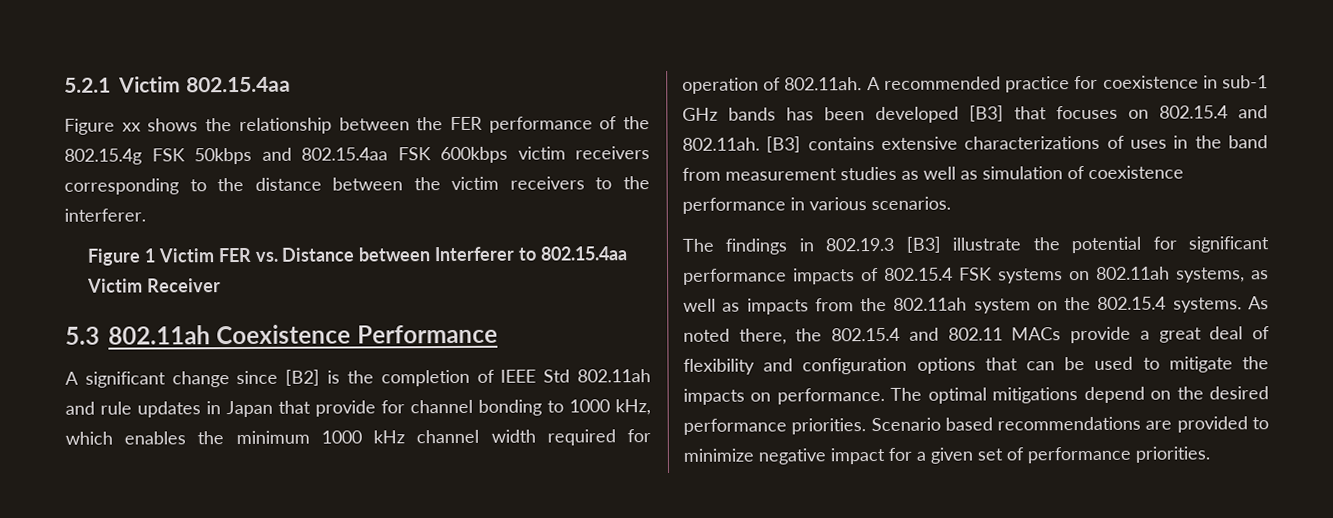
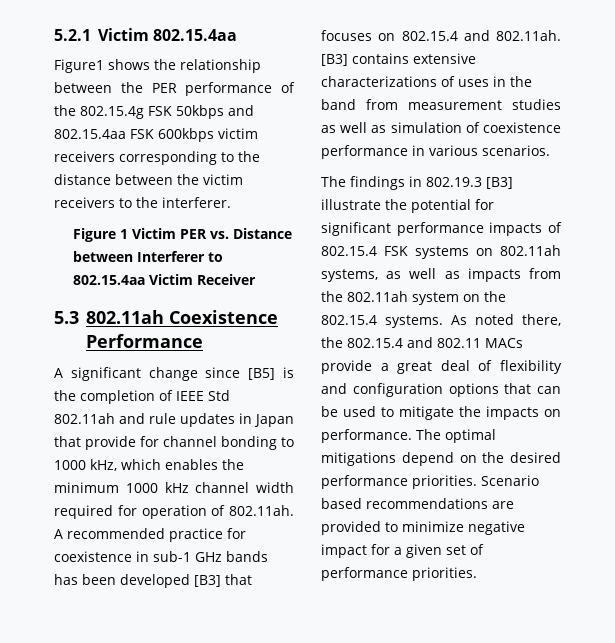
- Figure xx shows the relationship between the FER performance of the 802.15.4g FSK 50kbps and 802.15.4aa FSK 600kbps victim receivers corresponding to the distance between the victim receivers to the interferer.
+ Figure1 shows the relationship between the PER performance of the 802.15.4g FSK 50kbps and 802.15.4aa FSK 600kbps victim receivers corresponding to the distance between the victim receivers to the interferer.
- Figure 1 Victim FER vs. Distance between Interferer to 802.15.4aa Victim Receiver
+ Figure 1 Victim PER vs. Distance between Interferer to 802.15.4aa Victim Receiver
- A significant change since [B2] is the completion of IEEE Std 802.11ah and rule updates in Japan that provide for channel bonding to 1000 kHz, which enables the minimum 1000 kHz channel width required for operation of 802.11ah. A recommended practice for coexistence in sub-1 GHz bands has been developed [B3] that focuses on 802.15.4 and 802.11ah. [B3] contains extensive characterizations of uses in the band from measurement studies as well as simulation of coexistence performance in various scenarios.
+ A significant change since [B5] is the completion of IEEE Std 802.11ah and rule updates in Japan that provide for channel bonding to 1000 kHz, which enables the minimum 1000 kHz channel width required for operation of 802.11ah. A recommended practice for coexistence in sub-1 GHz bands has been developed [B3] that focuses on 802.15.4 and 802.11ah. [B3] contains extensive characterizations of uses in the band from measurement studies as well as simulation of coexistence performance in various scenarios.

